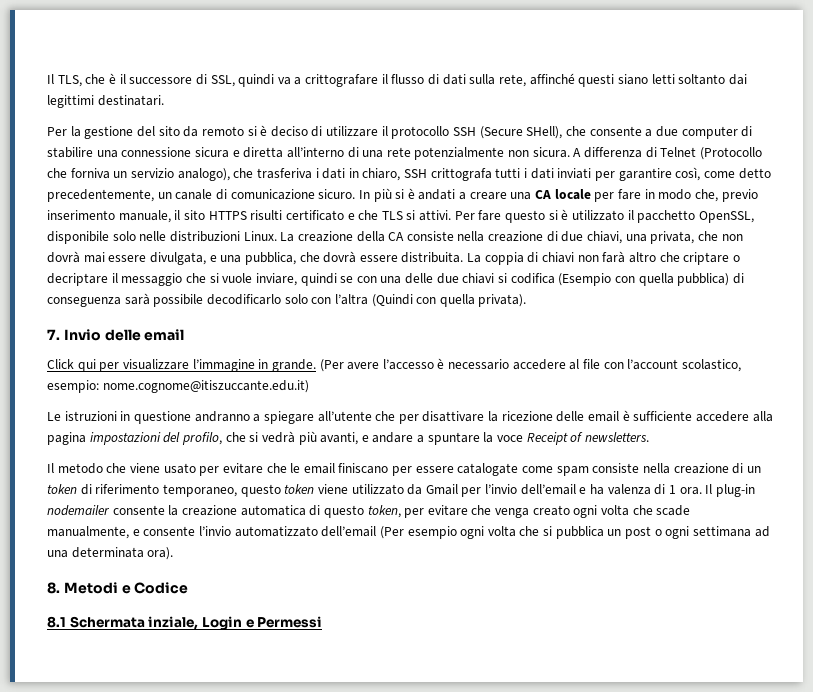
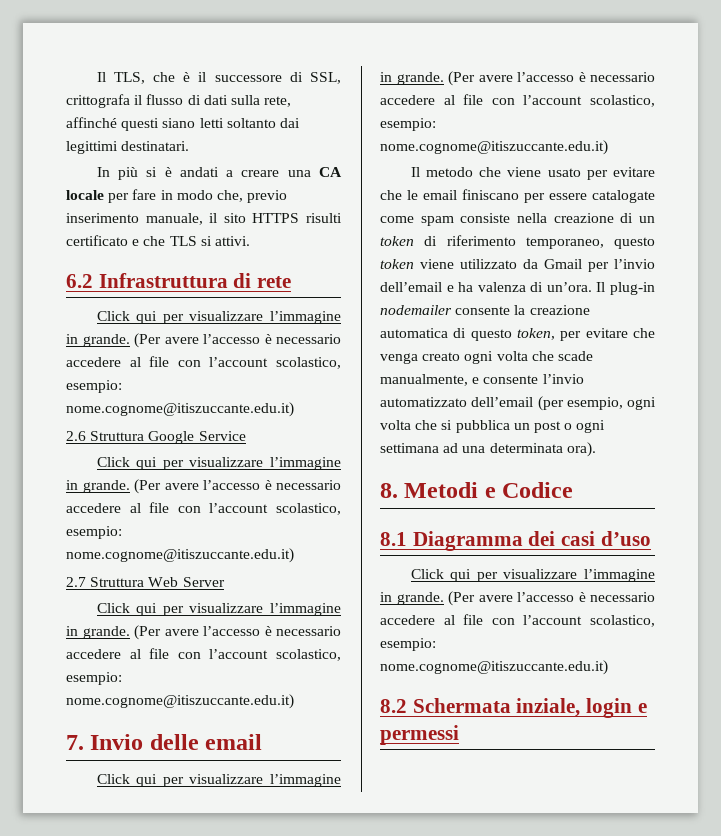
- Il TLS, che è il successore di SSL, quindi va a crittografare il flusso di dati sulla rete, affinché questi siano letti soltanto dai legittimi destinatari.
+ Il TLS, che è il successore di SSL, crittografa il flusso di dati sulla rete, affinché questi siano letti soltanto dai legittimi destinatari.
- Per la gestione del sito da remoto si è deciso di utilizzare il protocollo SSH (Secure SHell), che consente a due computer di stabilire una connessione sicura e diretta all’interno di una rete potenzialmente non sicura. A differenza di Telnet (Protocollo che forniva un servizio analogo), che trasferiva i dati in chiaro, SSH crittografa tutti i dati inviati per garantire così, come detto precedentemente, un canale di comunicazione sicuro. In più si è andati a creare una CA locale per fare in modo che, previo inserimento manuale, il sito HTTPS risulti certificato e che TLS si attivi. Per fare questo si è utilizzato il pacchetto OpenSSL, disponibile solo nelle distribuzioni Linux. La creazione della CA consiste nella creazione di due chiavi, una privata, che non dovrà mai essere divulgata, e una pubblica, che dovrà essere distribuita. La coppia di chiavi non farà altro che criptare o decriptare il messaggio che si vuole inviare, quindi se con una delle due chiavi si codifica (Esempio con quella pubblica) di conseguenza sarà possibile decodificarlo solo con l’altra (Quindi con quella privata).
+ In più si è andati a creare una CA locale per fare in modo che, previo inserimento manuale, il sito HTTPS risulti certificato e che TLS si attivi.
+ 6.2 Infrastruttura di rete
+ Click qui per visualizzare l’immagine in grande. (Per avere l’accesso è necessario accedere al file con l’account scolastico, esempio: nome.cognome@itiszuccante.edu.it)
+ 2.6 Struttura Google Service
+ Click qui per visualizzare l’immagine in grande. (Per avere l’accesso è necessario accedere al file con l’account scolastico, esempio: nome.cognome@itiszuccante.edu.it)
+ 2.7 Struttura Web Server
+ Click qui per visualizzare l’immagine in grande. (Per avere l’accesso è necessario accedere al file con l’account scolastico, esempio: nome.cognome@itiszuccante.edu.it)
- Le istruzioni in questione andranno a spiegare all’utente che per disattivare la ricezione delle email è sufficiente accedere alla pagina impostazioni del profilo, che si vedrà più avanti, e andare a spuntare la voce Receipt of newsletters.
- Il metodo che viene usato per evitare che le email finiscano per essere catalogate come spam consiste nella creazione di un token di riferimento temporaneo, questo token viene utilizzato da Gmail per l’invio dell’email e ha valenza di 1 ora.
+ Il metodo che viene usato per evitare che le email finiscano per essere catalogate come spam consiste nella creazione di un token di riferimento temporaneo, questo token viene utilizzato da Gmail per l’invio dell’email e ha valenza di un’ora.
- Il plug-in nodemailer consente la creazione automatica di questo token, per evitare che venga creato ogni volta che scade manualmente, e consente l’invio automatizzato dell’email (Per esempio ogni volta che si pubblica un post o ogni settimana ad una determinata ora).
+ Il plug-in nodemailer consente la creazione automatica di questo token, per evitare che venga creato ogni volta che scade manualmente, e consente l’invio automatizzato dell’email (per esempio, ogni volta che si pubblica un post o ogni settimana ad una determinata ora).
- 8.1 Schermata inziale, Login e Permessi
+ 8.1 Diagramma dei casi d’uso
+ Click qui per visualizzare l’immagine in grande. (Per avere l’accesso è necessario accedere al file con l’account scolastico, esempio: nome.cognome@itiszuccante.edu.it)
+ 8.2 Schermata inziale, login e permessi

